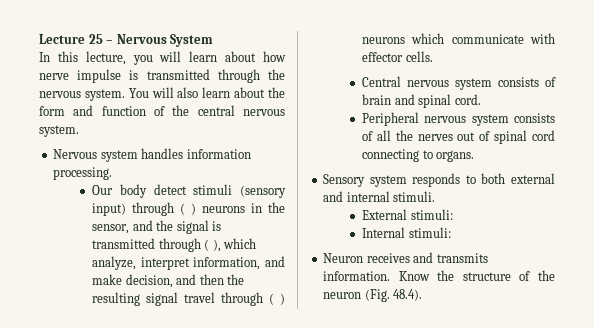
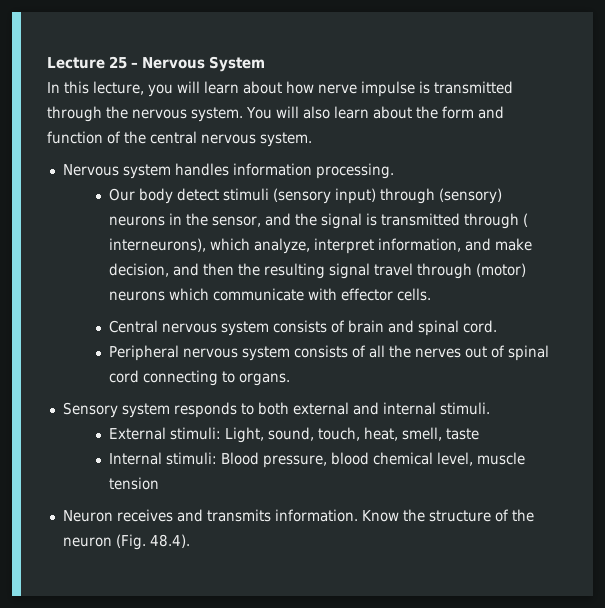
- Our body detect stimuli (sensory input) through ( ) neurons in the sensor, and the signal is transmitted through ( ), which analyze, interpret information, and make decision, and then the resulting signal travel through ( ) neurons which communicate with effector cells.
+ Our body detect stimuli (sensory input) through (sensory) neurons in the sensor, and the signal is transmitted through ( interneurons), which analyze, interpret information, and make decision, and then the resulting signal travel through (motor) neurons which communicate with effector cells.
- External stimuli:
- Internal stimuli:
+ External stimuli: Light, sound, touch, heat, smell, taste
+ Internal stimuli: Blood pressure, blood chemical level, muscle tension

